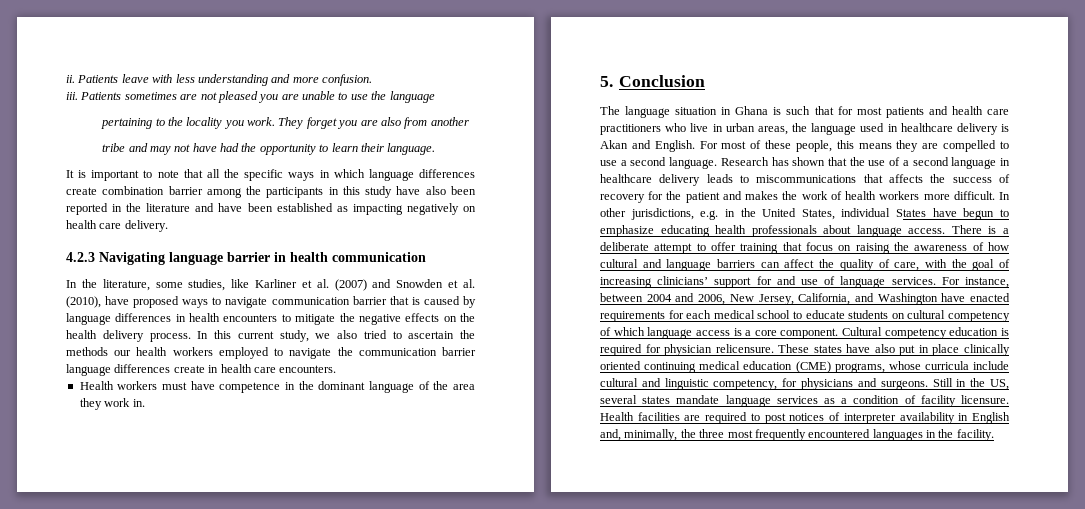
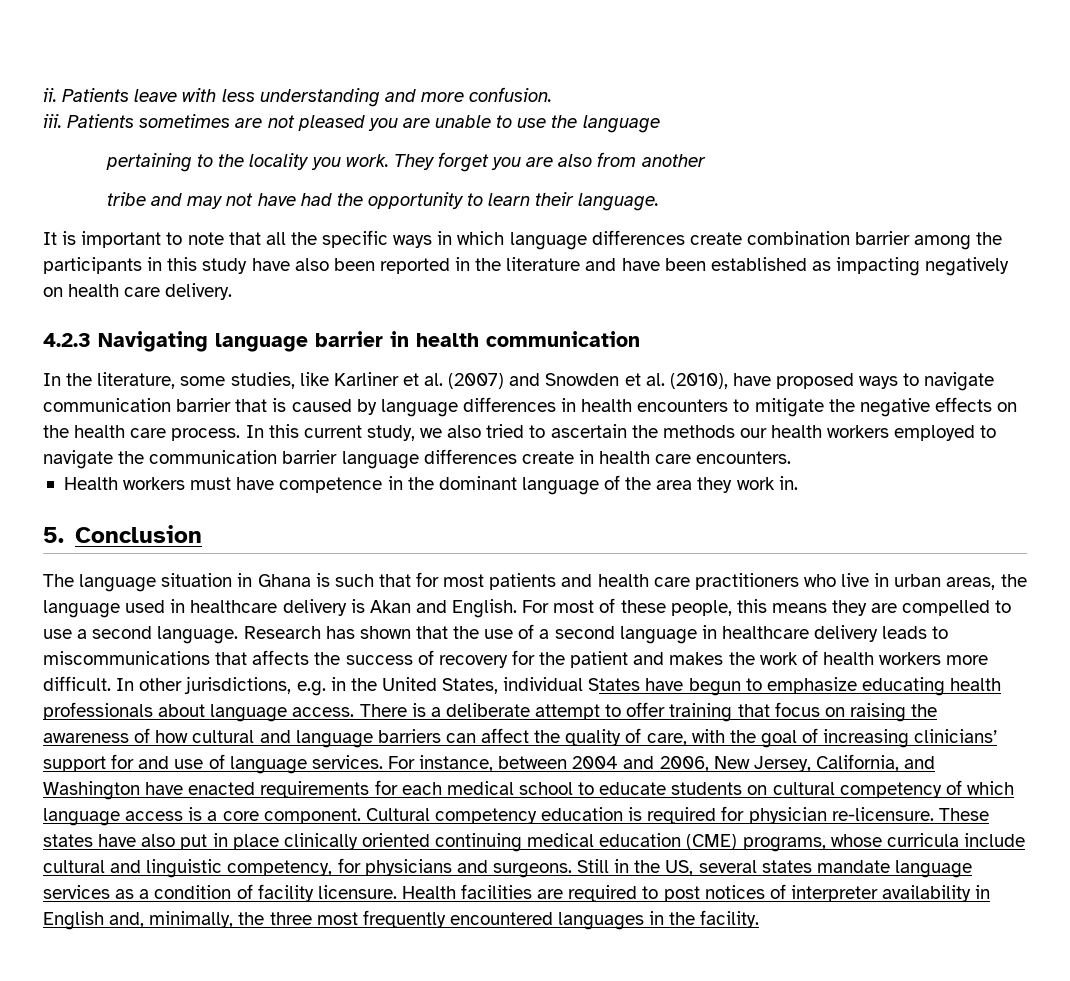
- In the literature, some studies, like Karliner et al. (2007) and Snowden et al. (2010), have proposed ways to navigate communication barrier that is caused by language differences in health encounters to mitigate the negative effects on the health delivery process.
+ In the literature, some studies, like Karliner et al. (2007) and Snowden et al. (2010), have proposed ways to navigate communication barrier that is caused by language differences in health encounters to mitigate the negative effects on the health care process.
- Cultural competency education is required for physician relicensure.
+ Cultural competency education is required for physician re-licensure.

